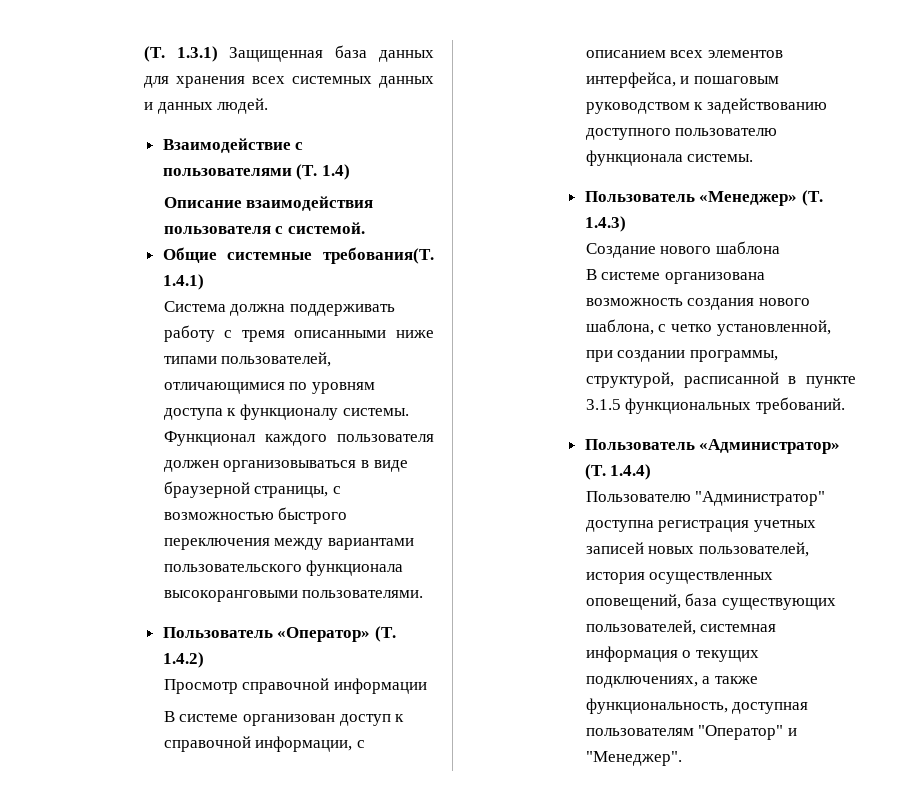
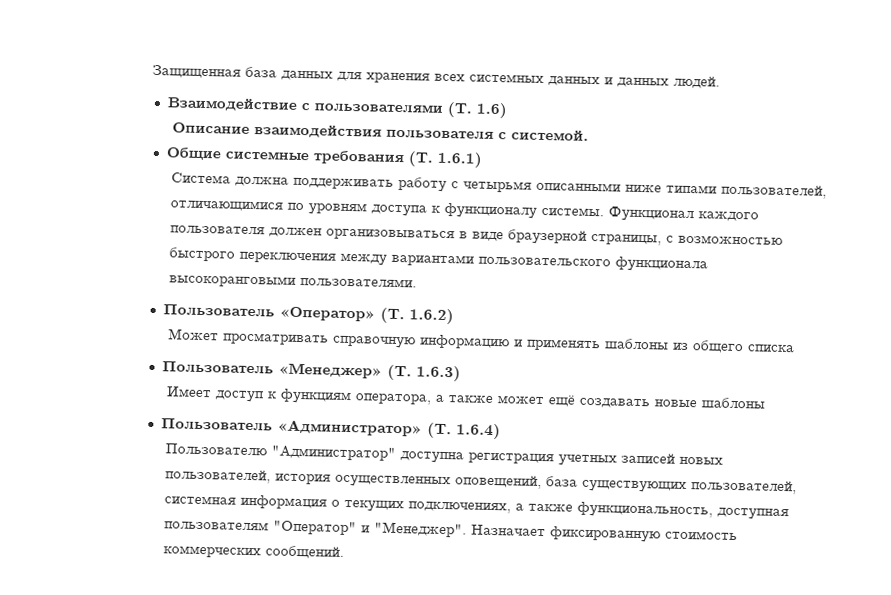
- (T. 1.3.1) Защищенная база данных для хранения всех системных данных и данных людей.
+ Защищенная база данных для хранения всех системных данных и данных людей.
- Взаимодействие с пользователями (T. 1.4)
+ Взаимодействие с пользователями (T. 1.6)
- Общие системные требования(T. 1.4.1)
+ Общие системные требования (T. 1.6.1)
- Система должна поддерживать работу с тремя описанными ниже типами пользователей, отличающимися по уровням доступа к функционалу системы.
+ Система должна поддерживать работу с четырьмя описанными ниже типами пользователей, отличающимися по уровням доступа к функционалу системы.
- Пользователь «Оператор» (T. 1.4.2)
- Просмотр справочной информации
- В системе организован доступ к справочной информации, с описанием всех элементов интерфейса, и пошаговым руководством к задействованию доступного пользователю функционала системы.
- Пользователь «Менеджер» (T. 1.4.3)
- Создание нового шаблона
- В системе организована возможность создания нового шаблона, с четко установленной, при создании программы, структурой, расписанной в пункте 3.1.5 функциональных требований.
+ Пользователь «Оператор» (T. 1.6.2)
+ Может просматривать справочную информацию и применять шаблоны из общего списка
+ Пользователь «Менеджер» (T. 1.6.3)
+ Имеет доступ к функциям оператора, а также может ещё создавать новые шаблоны
- Пользователь «Администратор» (T. 1.4.4)
+ Пользователь «Администратор» (T. 1.6.4)
+ Назначает фиксированную стоимость коммерческих сообщений.

